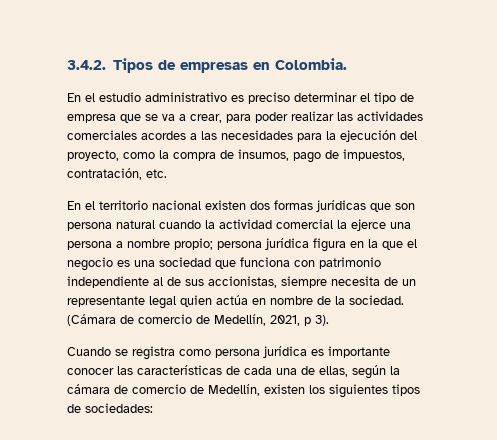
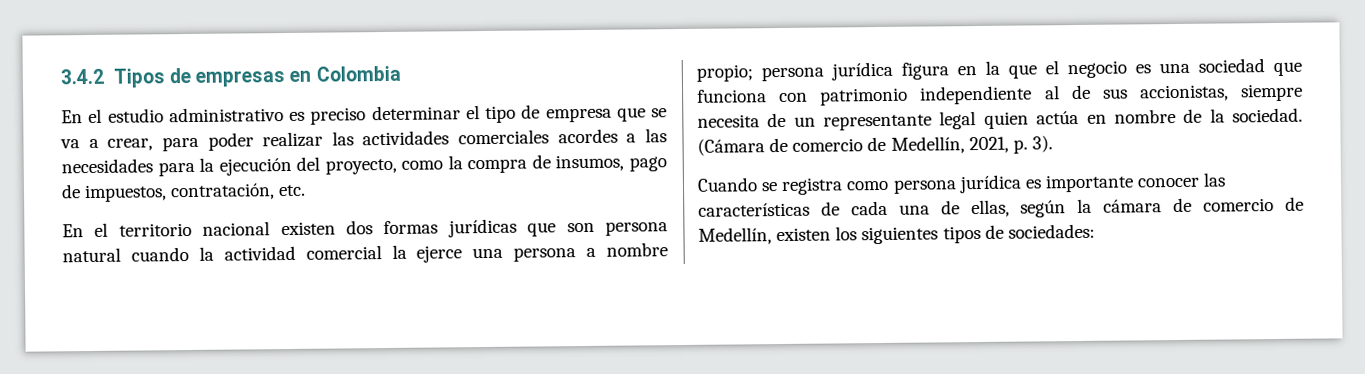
- 3.4.2. Tipos de empresas en Colombia.
+ 3.4.2 Tipos de empresas en Colombia
- (Cámara de comercio de Medellín, 2021, p 3).
+ (Cámara de comercio de Medellín, 2021, p. 3).

